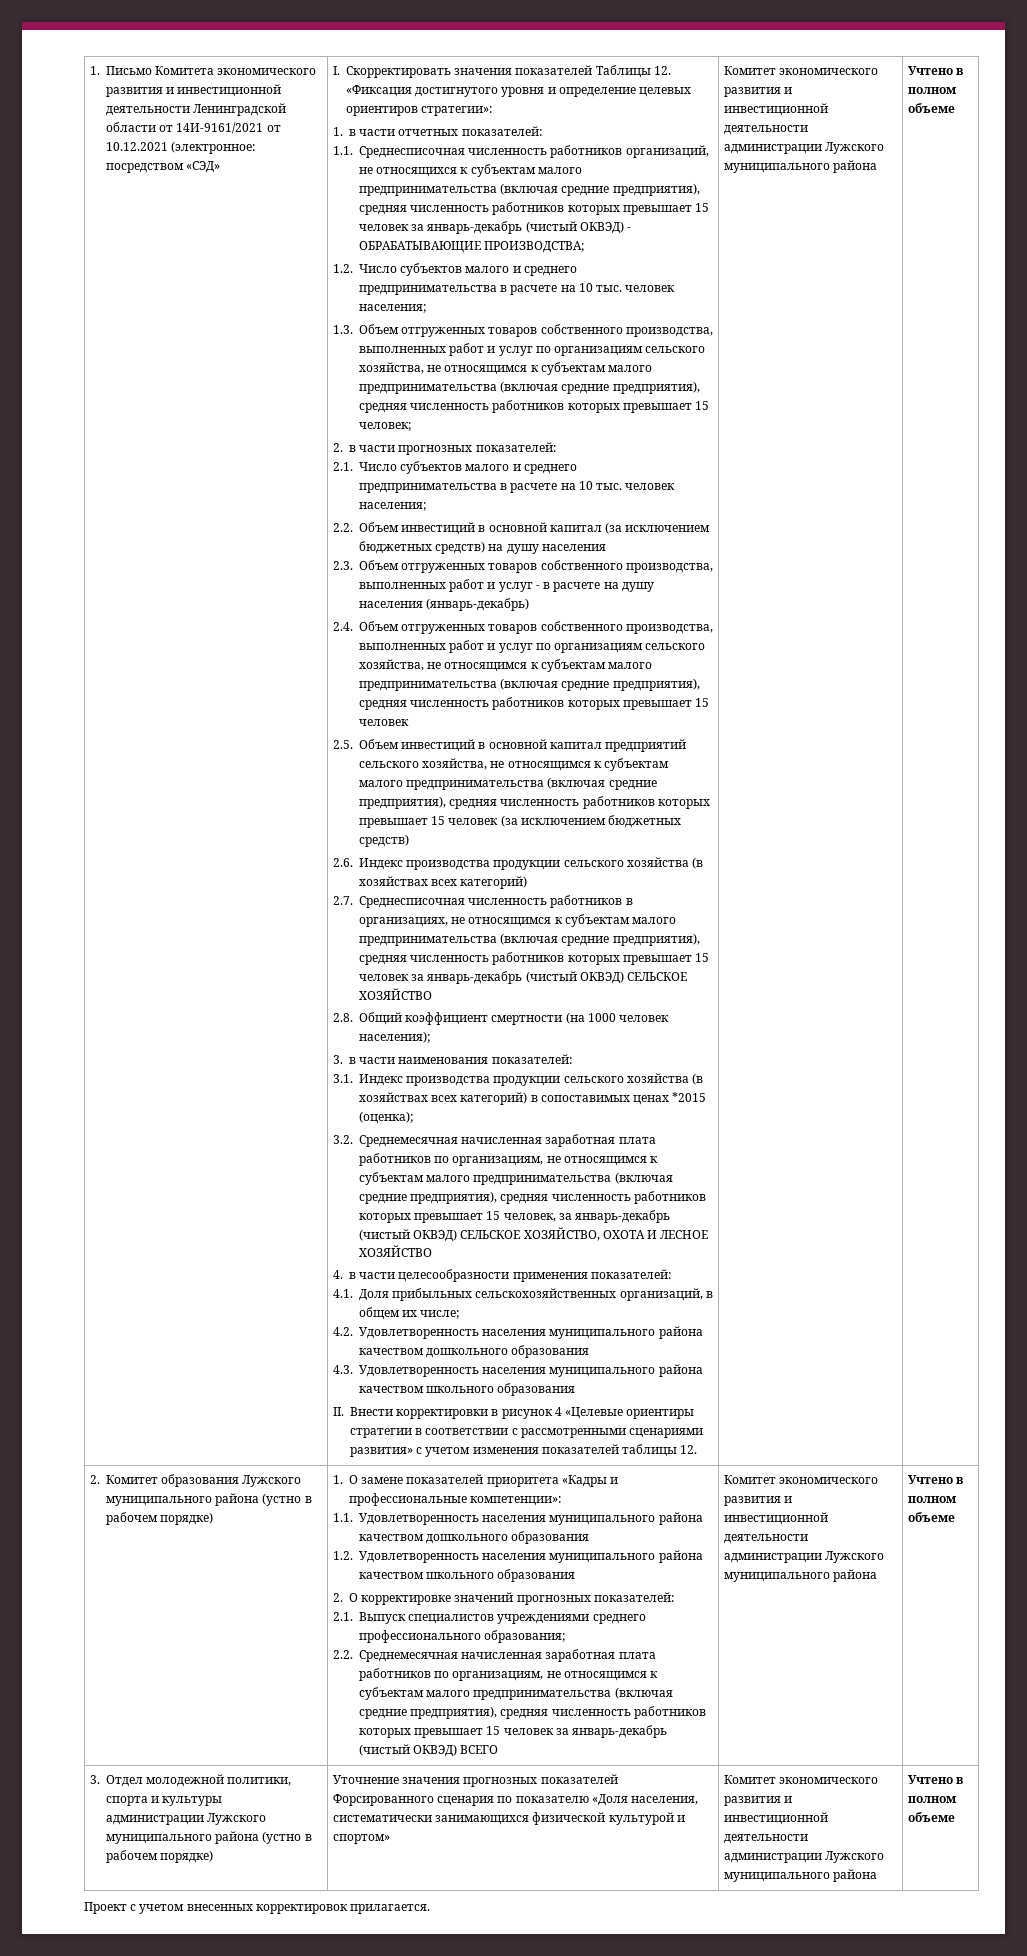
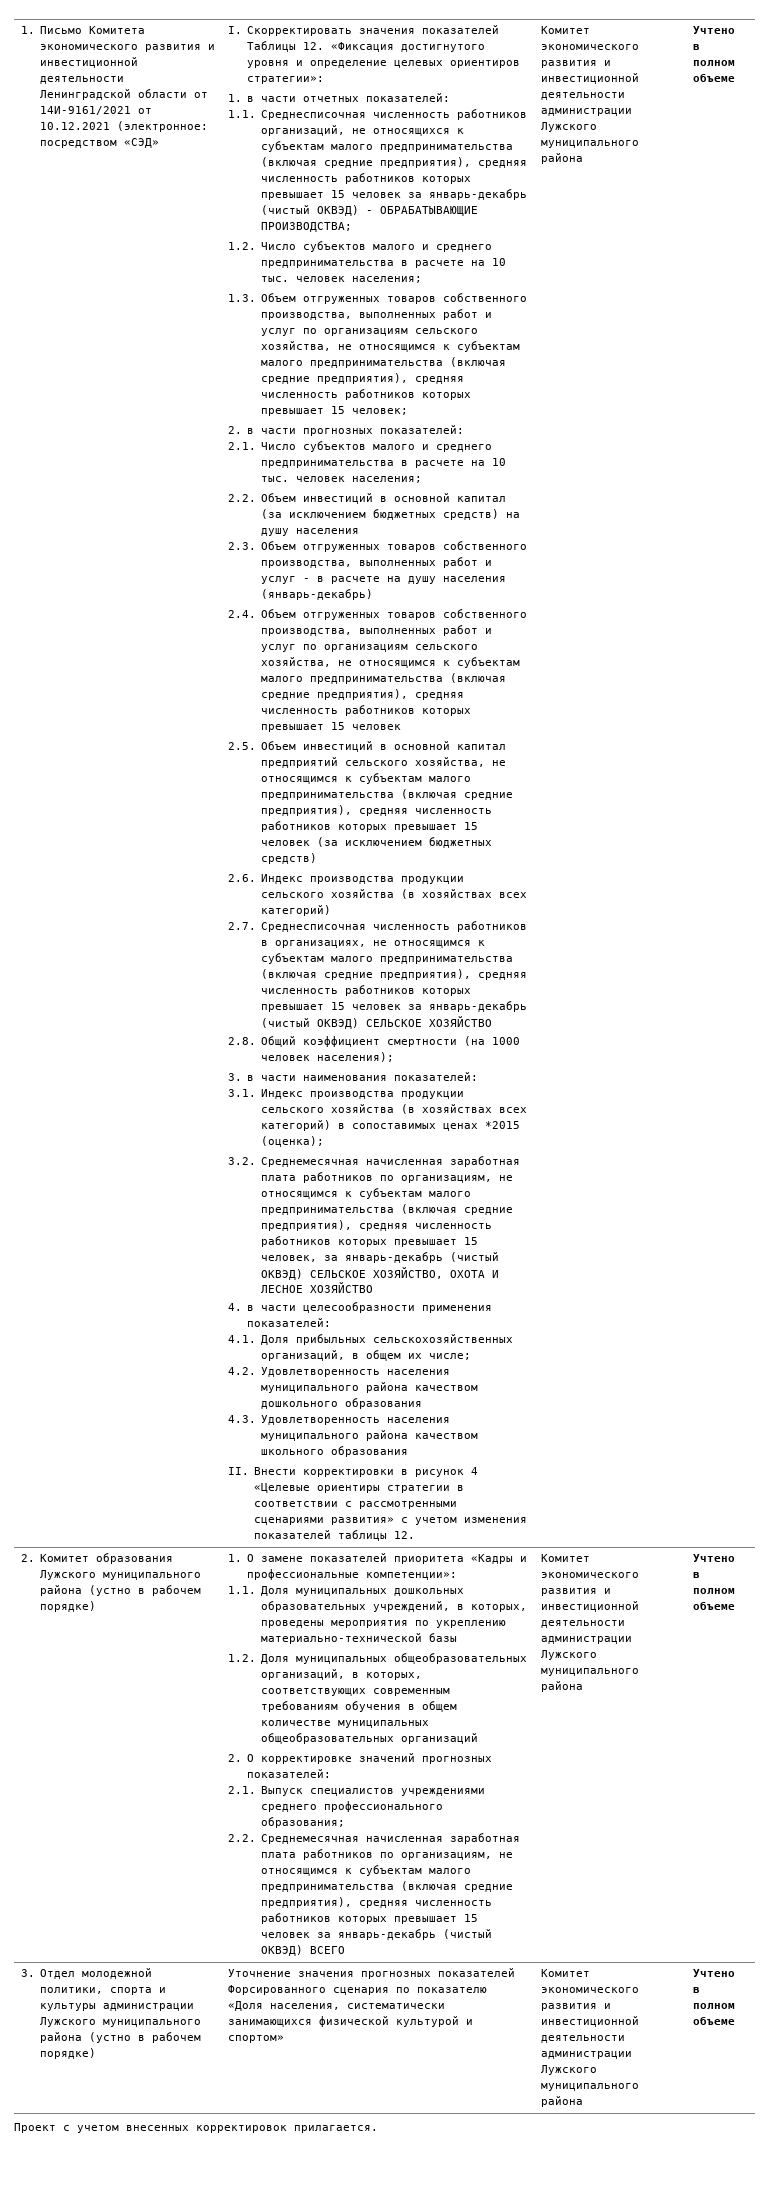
- 1.1. Удовлетворенность населения муниципального района качеством дошкольного образования
- 1.2. Удовлетворенность населения муниципального района качеством школьного образования
+ 1.1. Доля муниципальных дошкольных образовательных учреждений, в которых, проведены мероприятия по укреплению материально-технической базы
+ 1.2. Доля муниципальных общеобразовательных организаций, в которых, соответствующих современным требованиям обучения в общем количестве муниципальных общеобразовательных организаций

